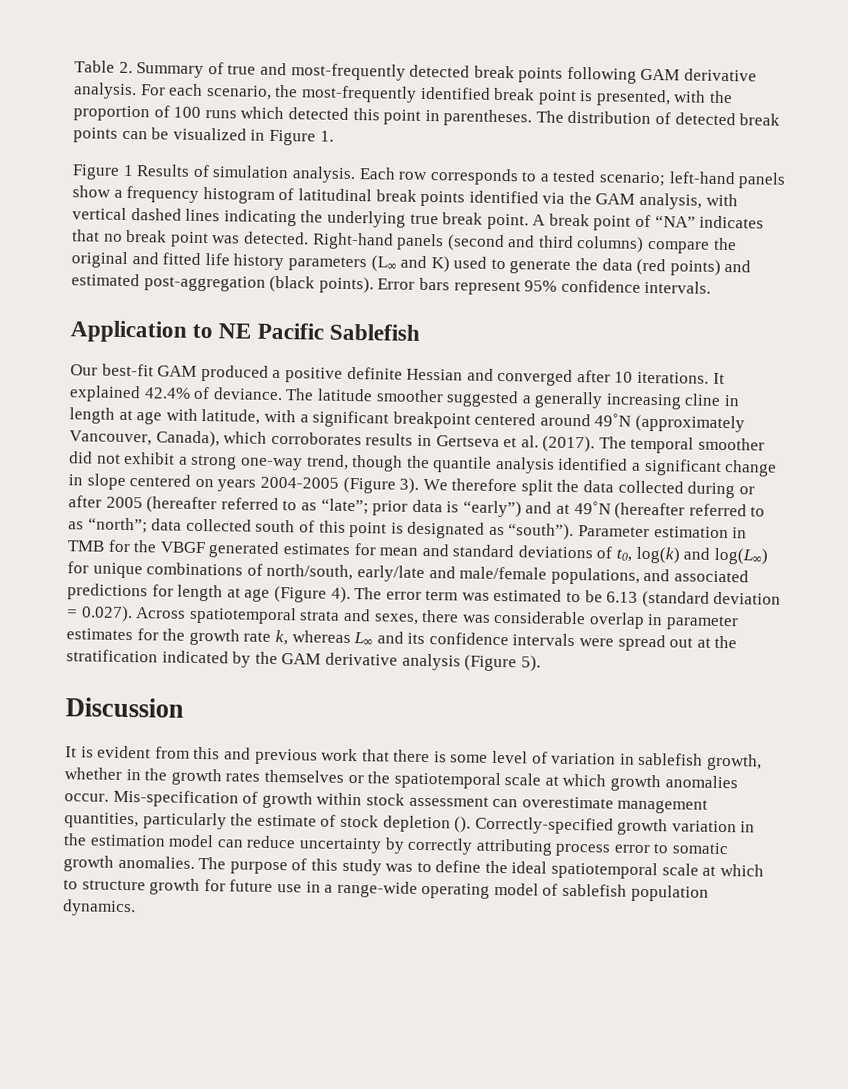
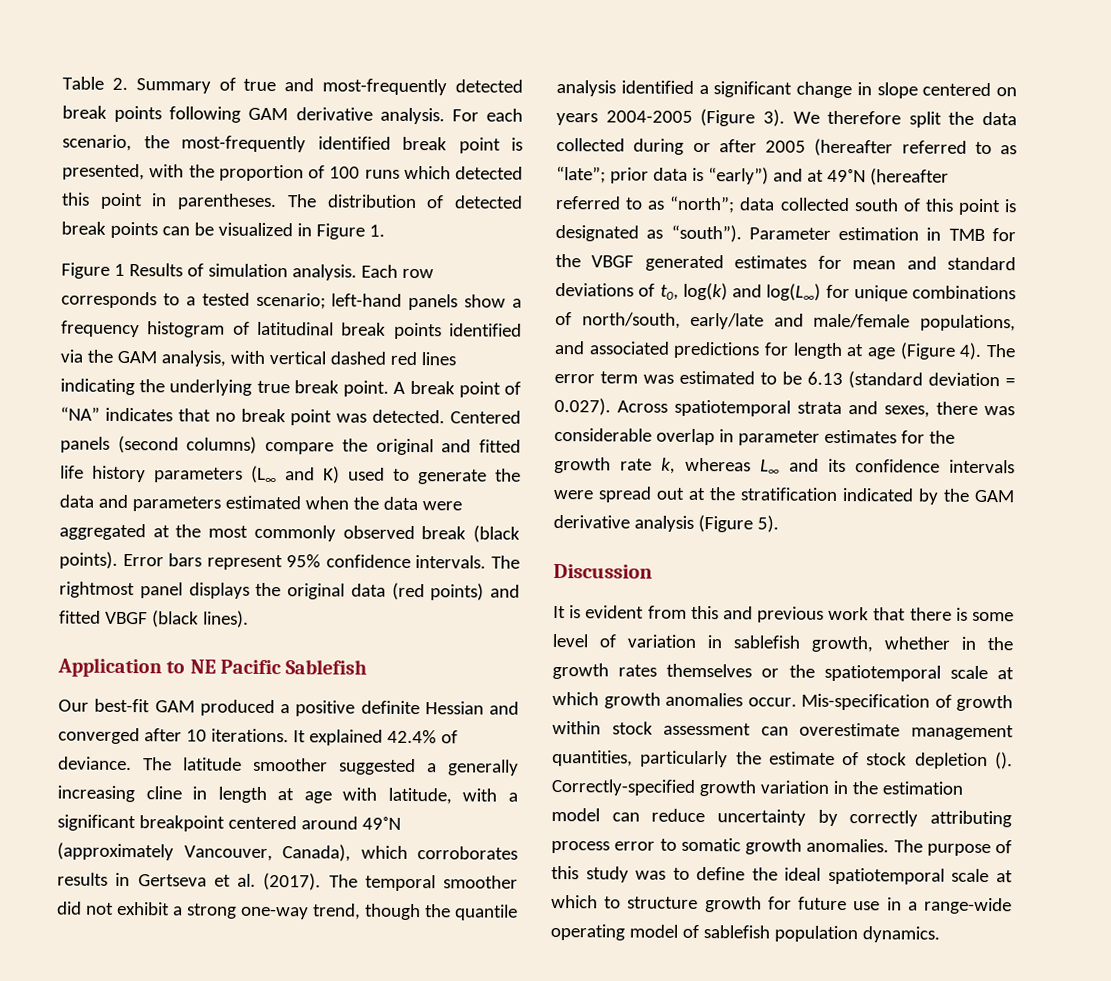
- Each row corresponds to a tested scenario; left-hand panels show a frequency histogram of latitudinal break points identified via the GAM analysis, with vertical dashed lines indicating the underlying true break point.
+ Each row corresponds to a tested scenario; left-hand panels show a frequency histogram of latitudinal break points identified via the GAM analysis, with vertical dashed red lines indicating the underlying true break point.
- Right-hand panels (second and third columns) compare the original and fitted life history parameters (L∞ and K) used to generate the data (red points) and estimated post-aggregation (black points).
+ Centered panels (second columns) compare the original and fitted life history parameters (L∞ and K) used to generate the data and parameters estimated when the data were aggregated at the most commonly observed break (black points).
+ The rightmost panel displays the original data (red points) and fitted VBGF (black lines).

